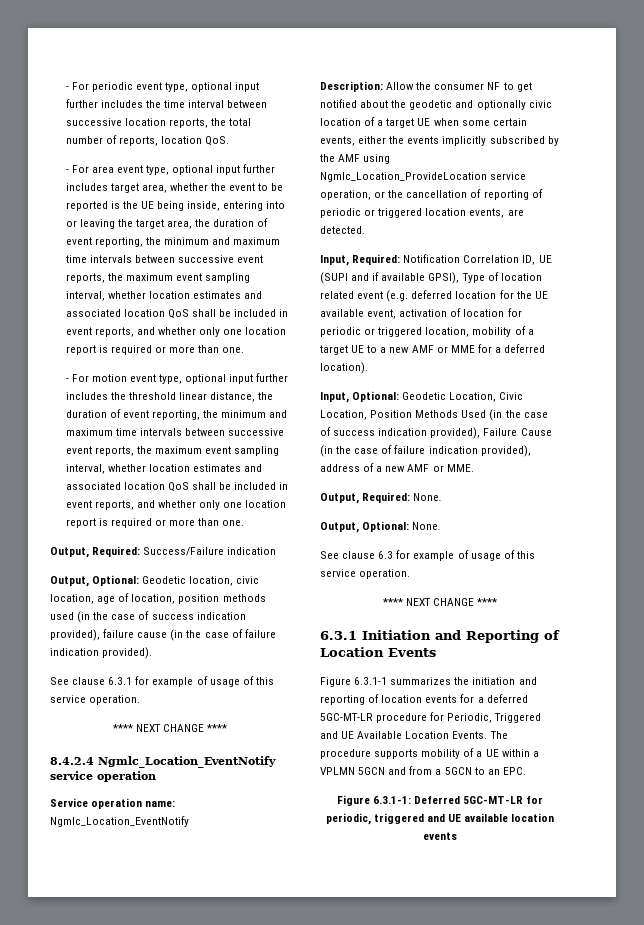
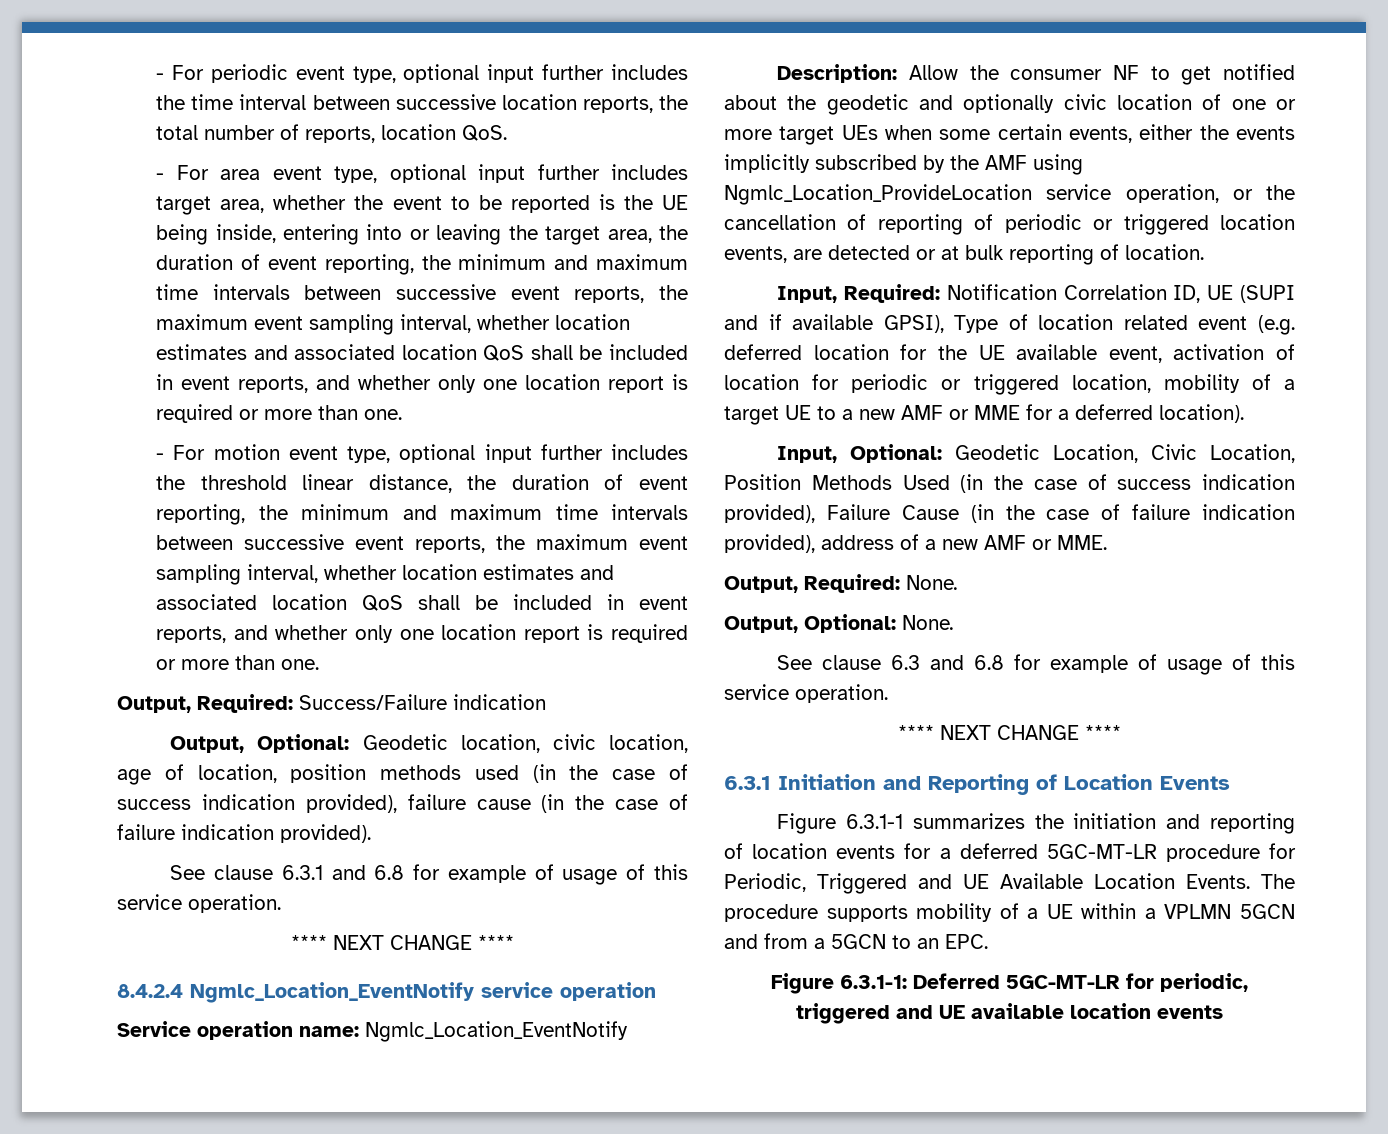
- See clause 6.3.1 for example of usage of this service operation.
+ See clause 6.3.1 and 6.8 for example of usage of this service operation.
- Description: Allow the consumer NF to get notified about the geodetic and optionally civic location of a target UE when some certain events, either the events implicitly subscribed by the AMF using Ngmlc_Location_ProvideLocation service operation, or the cancellation of reporting of periodic or triggered location events, are detected.
+ Description: Allow the consumer NF to get notified about the geodetic and optionally civic location of one or more target UEs when some certain events, either the events implicitly subscribed by the AMF using Ngmlc_Location_ProvideLocation service operation, or the cancellation of reporting of periodic or triggered location events, are detected or at bulk reporting of location.
- See clause 6.3 for example of usage of this service operation.
+ See clause 6.3 and 6.8 for example of usage of this service operation.

